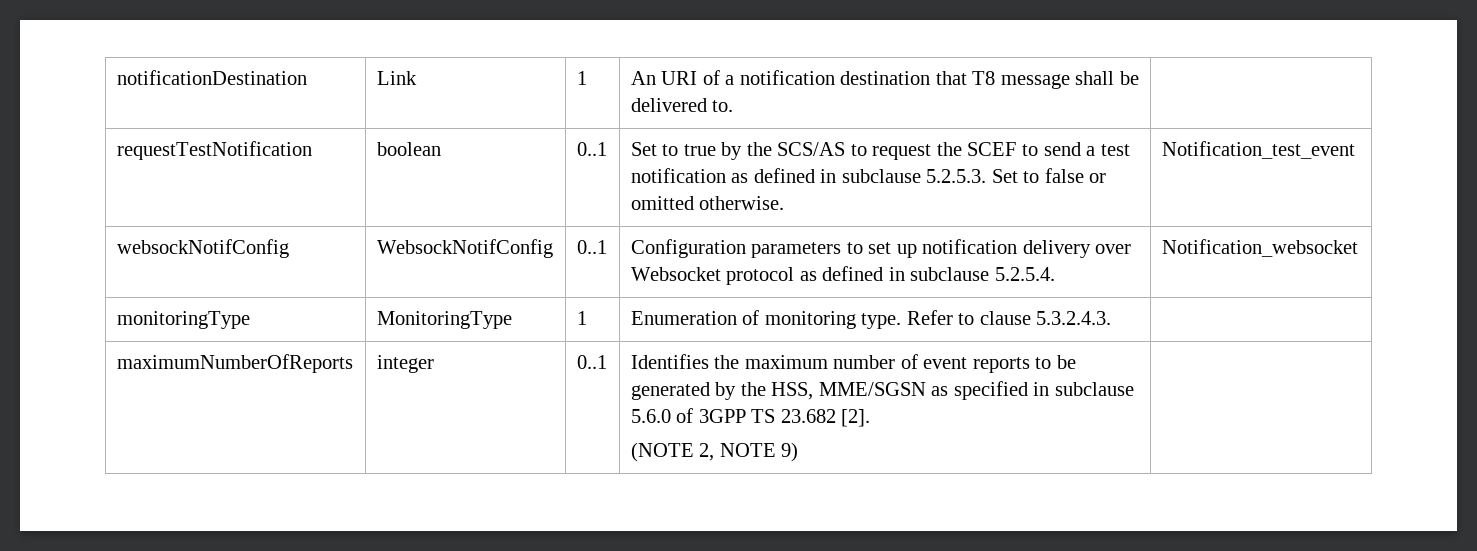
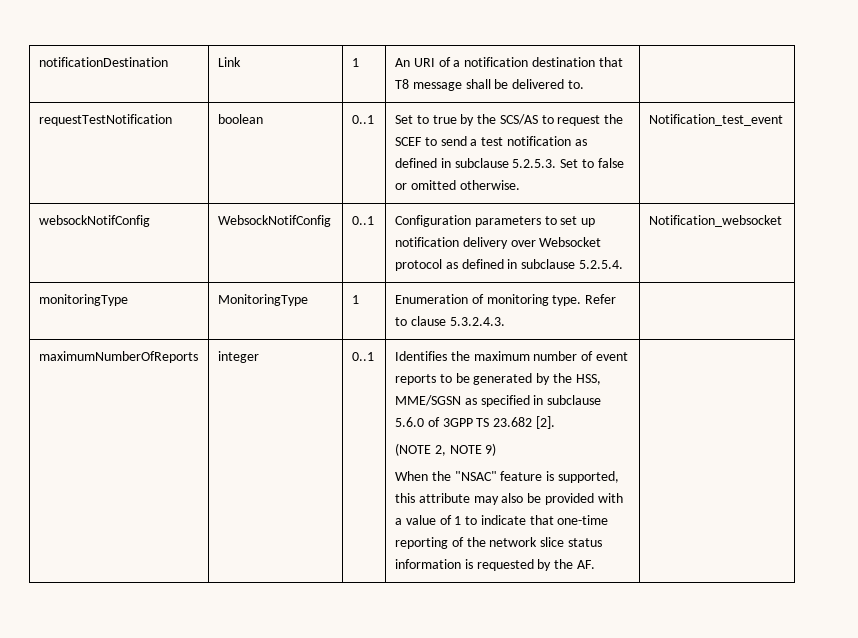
+ When the "NSAC" feature is supported, this attribute may also be provided with a value of 1 to indicate that one-time reporting of the network slice status information is requested by the AF.

